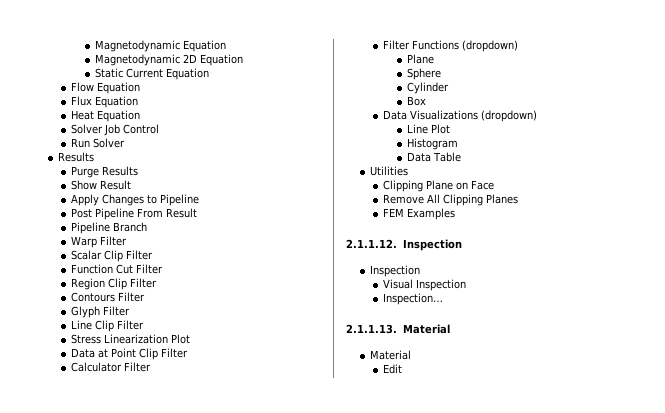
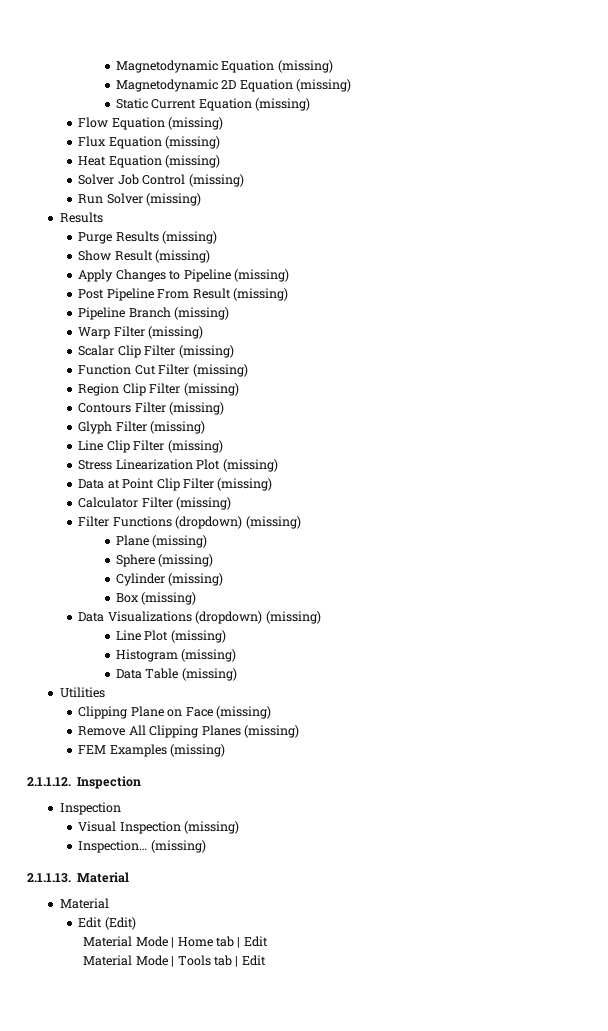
- Magnetodynamic Equation
+ Magnetodynamic Equation (missing)
- Magnetodynamic 2D Equation
+ Magnetodynamic 2D Equation (missing)
- Static Current Equation
+ Static Current Equation (missing)
- Flow Equation
+ Flow Equation (missing)
- Flux Equation
+ Flux Equation (missing)
- Heat Equation
+ Heat Equation (missing)
- Solver Job Control
+ Solver Job Control (missing)
- Run Solver
+ Run Solver (missing)
- Purge Results
+ Purge Results (missing)
- Show Result
+ Show Result (missing)
- Apply Changes to Pipeline
+ Apply Changes to Pipeline (missing)
- Post Pipeline From Result
+ Post Pipeline From Result (missing)
- Pipeline Branch
+ Pipeline Branch (missing)
- Warp Filter
+ Warp Filter (missing)
- Scalar Clip Filter
+ Scalar Clip Filter (missing)
- Function Cut Filter
+ Function Cut Filter (missing)
- Region Clip Filter
+ Region Clip Filter (missing)
- Contours Filter
+ Contours Filter (missing)
- Glyph Filter
+ Glyph Filter (missing)
- Line Clip Filter
+ Line Clip Filter (missing)
- Stress Linearization Plot
+ Stress Linearization Plot (missing)
- Data at Point Clip Filter
+ Data at Point Clip Filter (missing)
- Calculator Filter
+ Calculator Filter (missing)
- Filter Functions (dropdown)
- Plane
+ Filter Functions (dropdown) (missing)
+ Plane (missing)
- Sphere
+ Sphere (missing)
- Cylinder
+ Cylinder (missing)
- Box
+ Box (missing)
- Data Visualizations (dropdown)
+ Data Visualizations (dropdown) (missing)
- Line Plot
+ Line Plot (missing)
- Histogram
+ Histogram (missing)
- Data Table
+ Data Table (missing)
- Clipping Plane on Face
+ Clipping Plane on Face (missing)
- Remove All Clipping Planes
+ Remove All Clipping Planes (missing)
- FEM Examples
+ FEM Examples (missing)
- Visual Inspection
+ Visual Inspection (missing)
- Inspection…
+ Inspection… (missing)
- Edit
+ Edit (Edit)
+ Material Mode | Home tab | Edit
+ Material Mode | Tools tab | Edit

